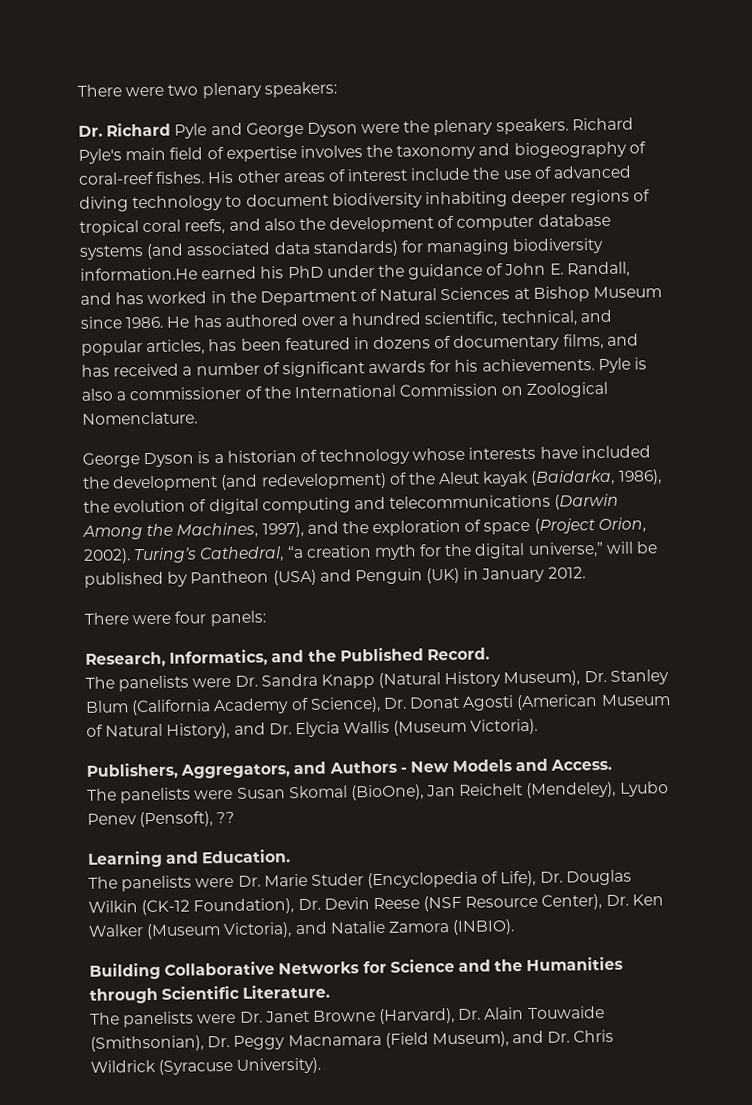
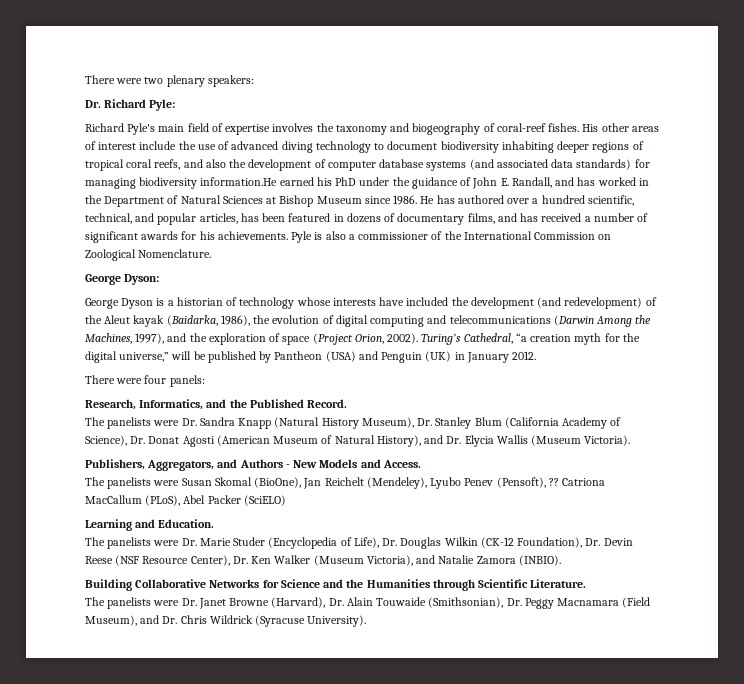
- Dr. Richard Pyle and George Dyson were the plenary speakers. Richard Pyle's main field of expertise involves the taxonomy and biogeography of coral-reef fishes.
+ Dr. Richard Pyle:
+ Richard Pyle's main field of expertise involves the taxonomy and biogeography of coral-reef fishes.
+ George Dyson:
+ Catriona MacCallum (PLoS), Abel Packer (SciELO)

